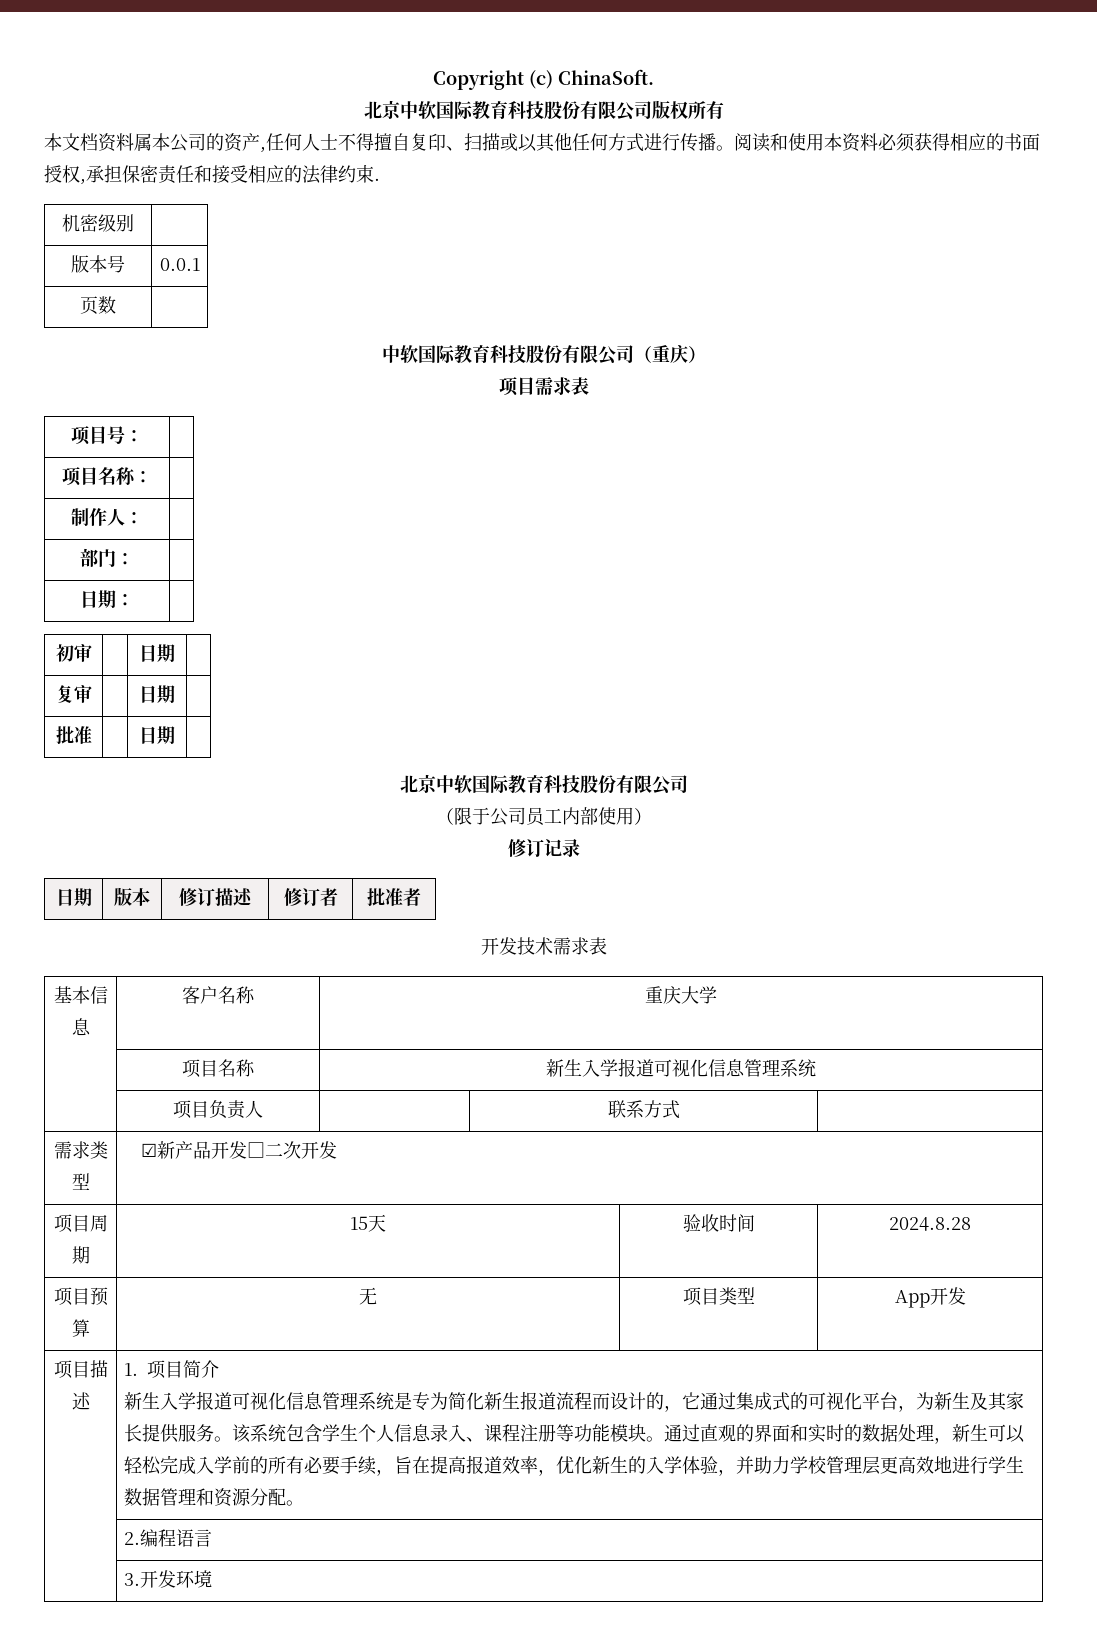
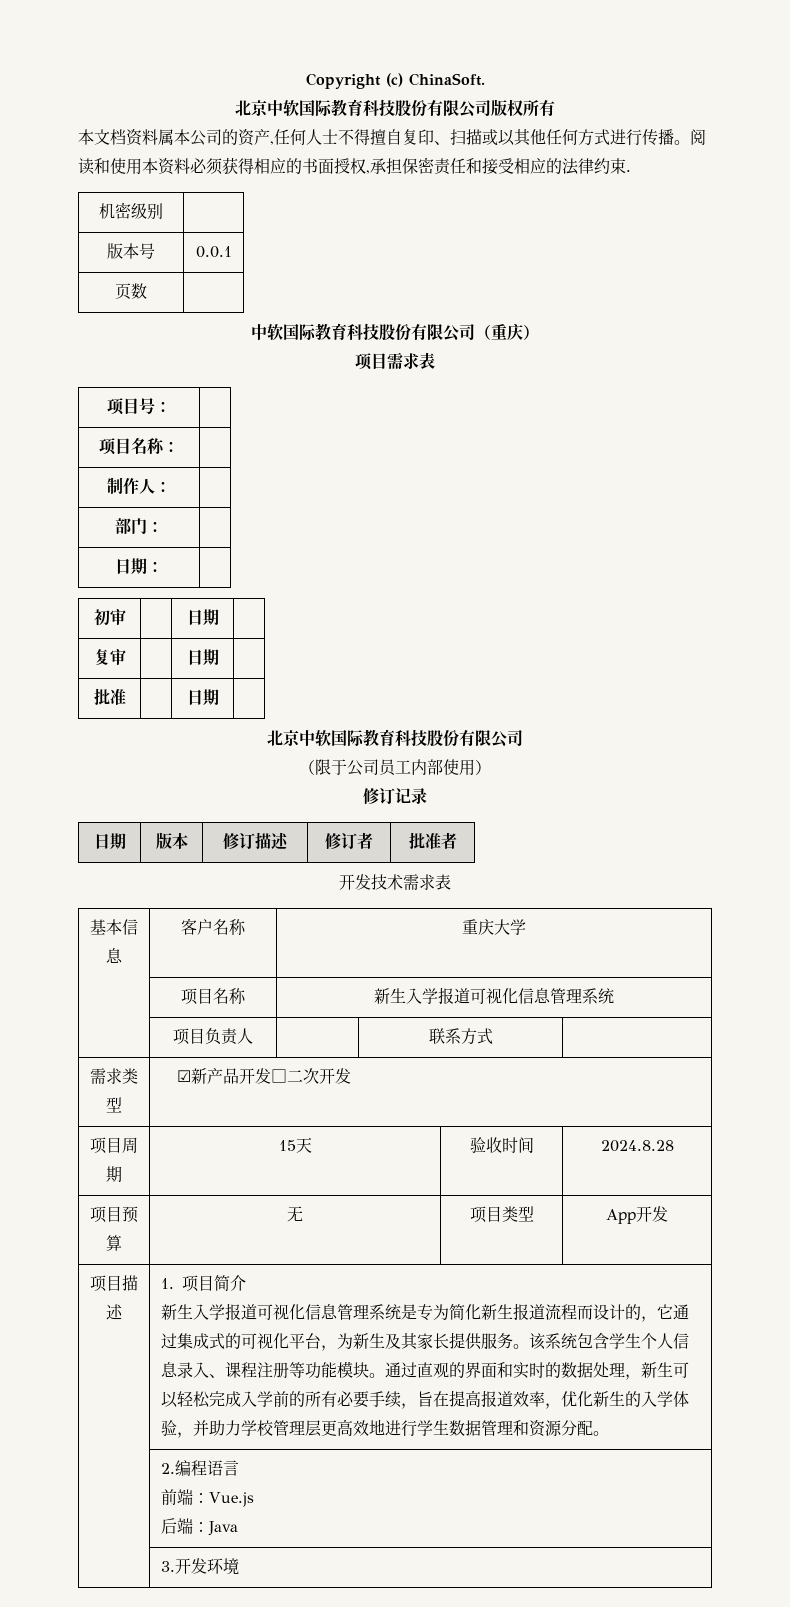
  | 2.编程语言
+ 前端：Vue.js
+ 后端：Java

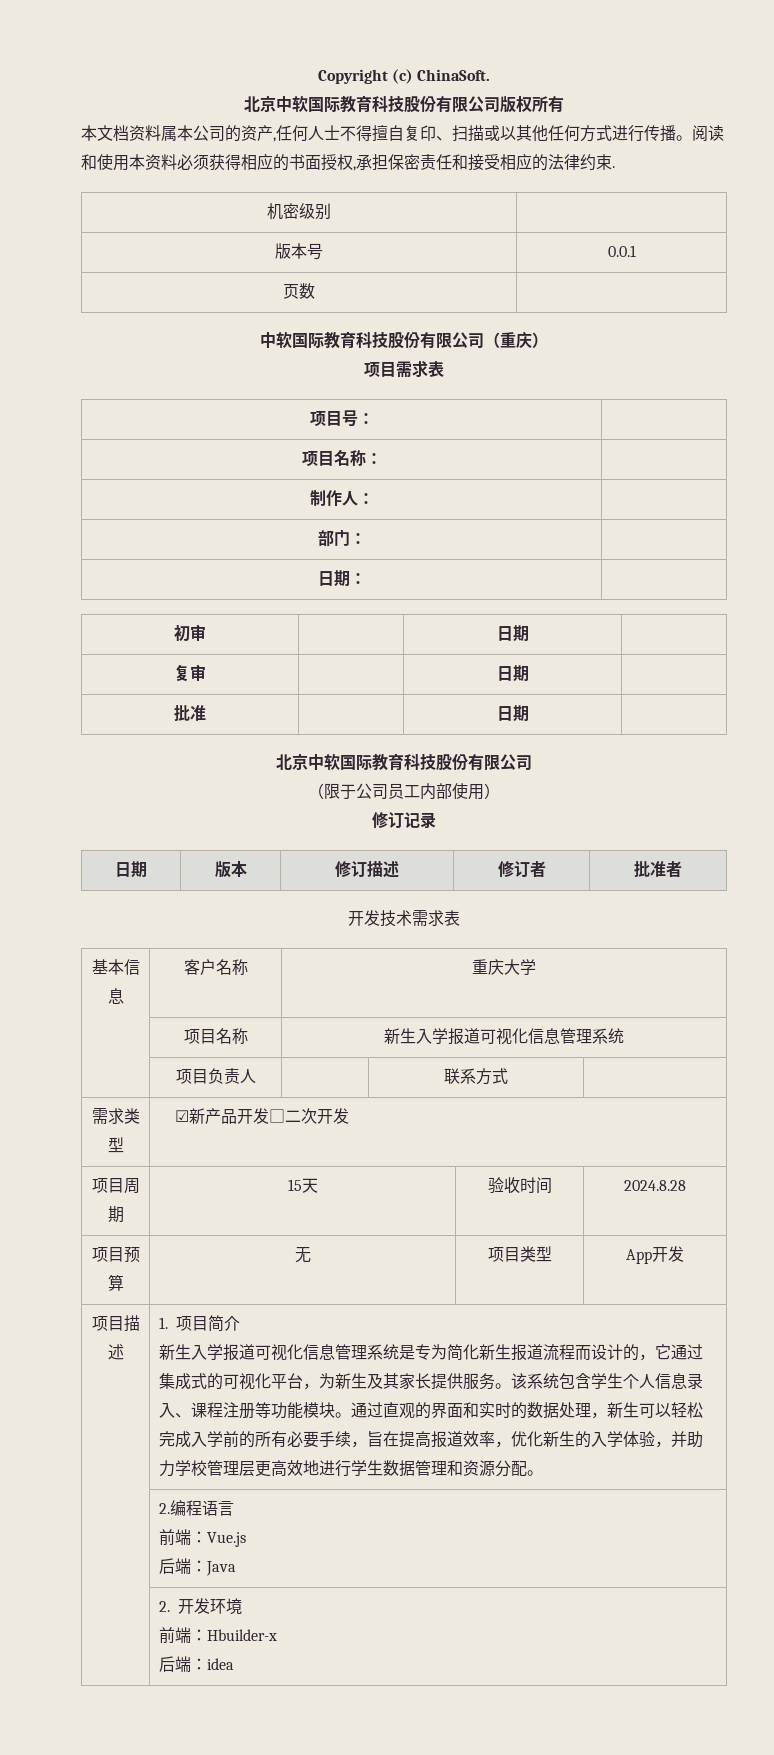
- | 3.开发环境
+ | 2.开发环境
+ 前端：Hbuilder-x
+ 后端：idea

